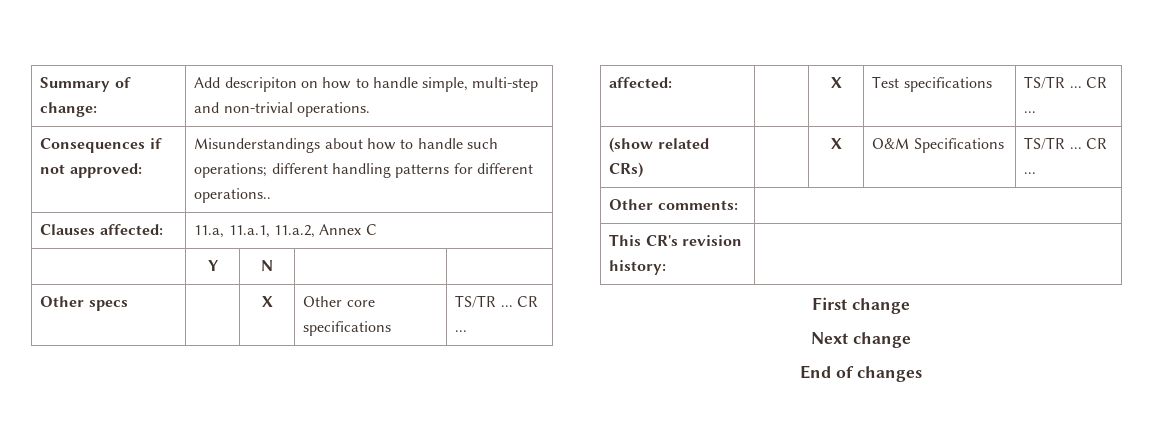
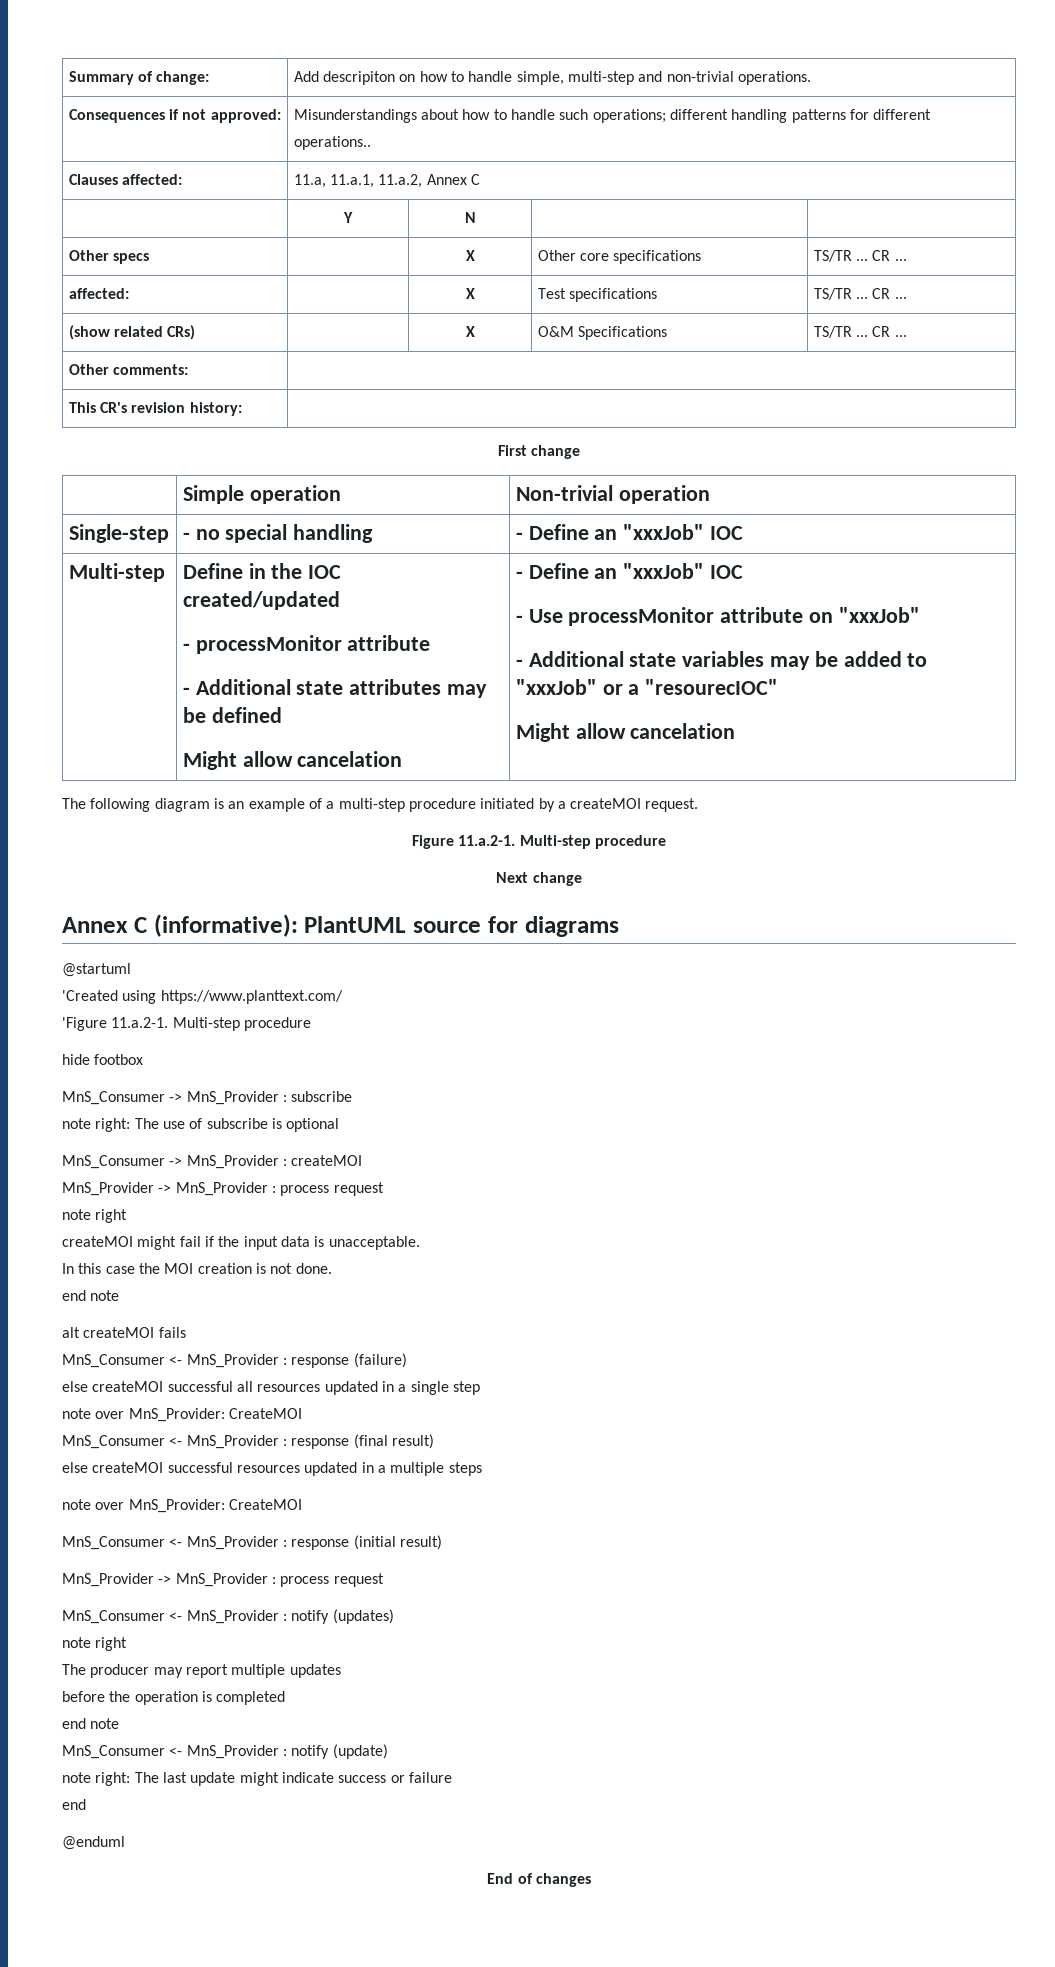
+ | Simple operation | Non-trivial operation
+ Single-step | - no special handling | - Define an "xxxJob" IOC
+ Multi-step | Define in the IOC created/updated
+ - processMonitor attribute
+ - Additional state attributes may be defined
+ Might allow cancelation | - Define an "xxxJob" IOC
+ - Use processMonitor attribute on "xxxJob"
+ - Additional state variables may be added to "xxxJob" or a "resourecIOC"
+ Might allow cancelation
+ The following diagram is an example of a multi-step procedure initiated by a createMOI request.
+ Figure 11.a.2-1. Multi-step procedure
  Next change
+ Annex C (informative): PlantUML source for diagrams
+ @startuml
+ 'Created using https://www.planttext.com/
+ 'Figure 11.a.2-1. Multi-step procedure
+ hide footbox
+ MnS_Consumer -> MnS_Provider : subscribe
+ note right: The use of subscribe is optional
+ MnS_Consumer -> MnS_Provider : createMOI
+ MnS_Provider -> MnS_Provider : process request
+ note right
+ createMOI might fail if the input data is unacceptable.
+ In this case the MOI creation is not done.
+ end note
+ alt createMOI fails
+ MnS_Consumer <- MnS_Provider : response (failure)
+ else createMOI successful all resources updated in a single step
+ note over MnS_Provider: CreateMOI
+ MnS_Consumer <- MnS_Provider : response (final result)
+ else createMOI successful resources updated in a multiple steps
+ note over MnS_Provider: CreateMOI
+ MnS_Consumer <- MnS_Provider : response (initial result)
+ MnS_Provider -> MnS_Provider : process request
+ MnS_Consumer <- MnS_Provider : notify (updates)
+ note right
+ The producer may report multiple updates
+ before the operation is completed
+ end note
+ MnS_Consumer <- MnS_Provider : notify (update)
+ note right: The last update might indicate success or failure
+ end
+ @enduml

